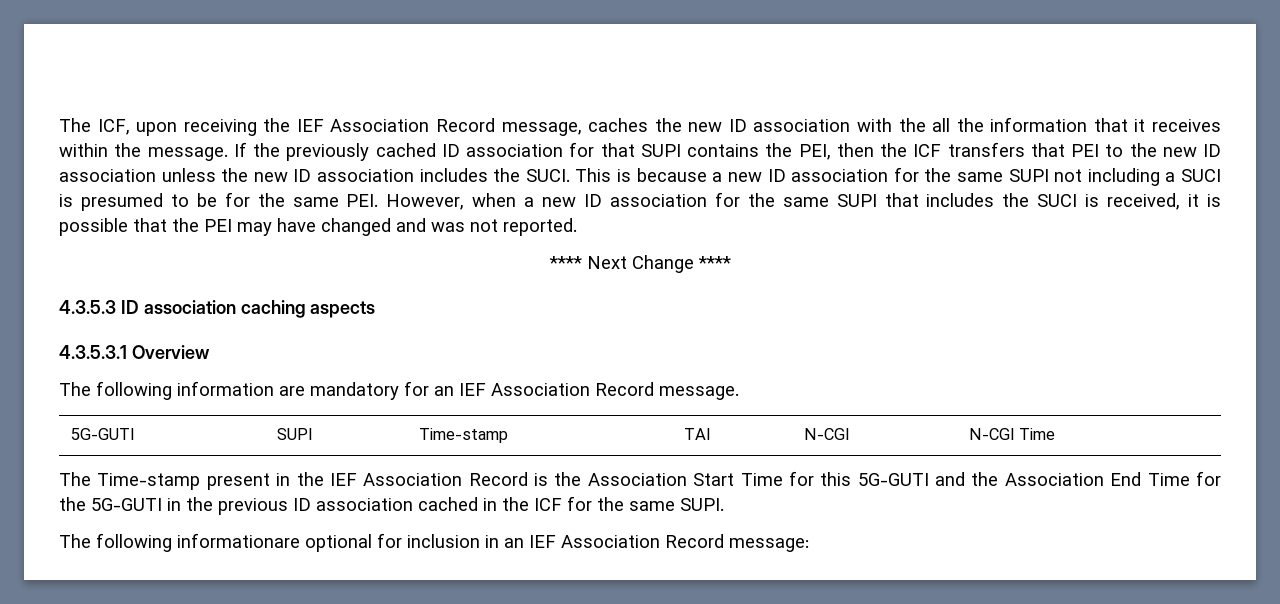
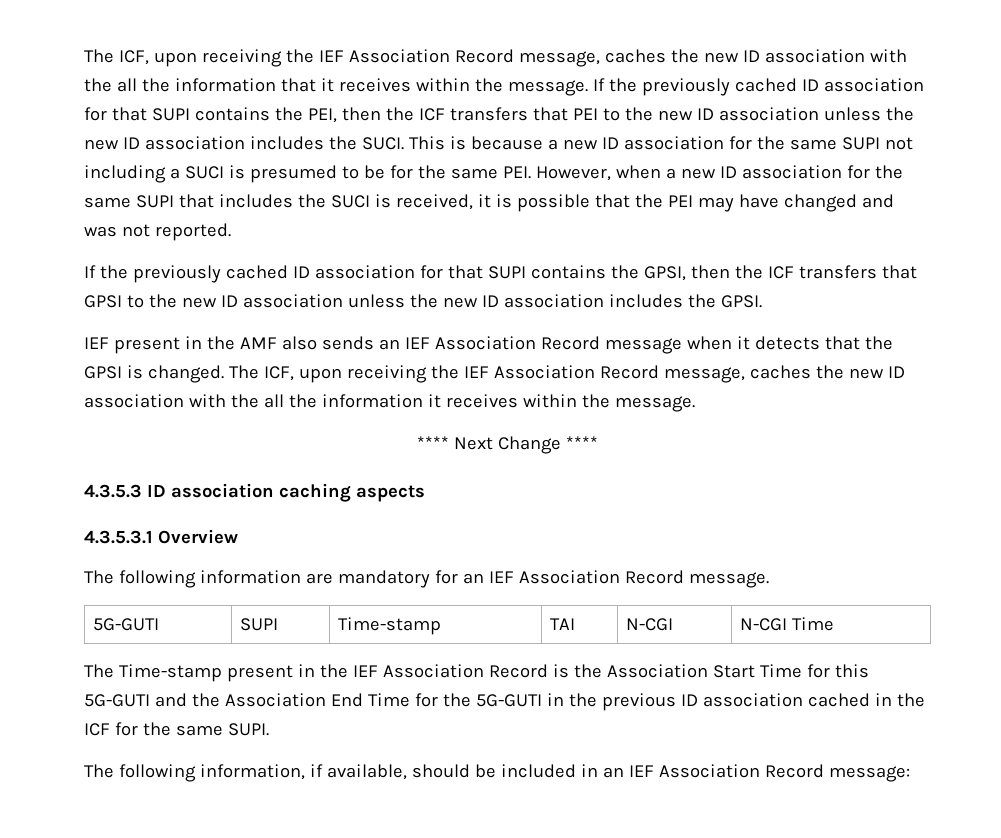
+ If the previously cached ID association for that SUPI contains the GPSI, then the ICF transfers that GPSI to the new ID association unless the new ID association includes the GPSI.
+ IEF present in the AMF also sends an IEF Association Record message when it detects that the GPSI is changed. The ICF, upon receiving the IEF Association Record message, caches the new ID association with the all the information it receives within the message.
- The following informationare optional for inclusion in an IEF Association Record message:
+ The following information, if available, should be included in an IEF Association Record message:

